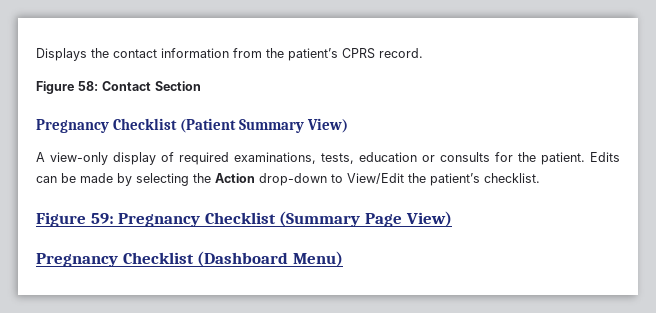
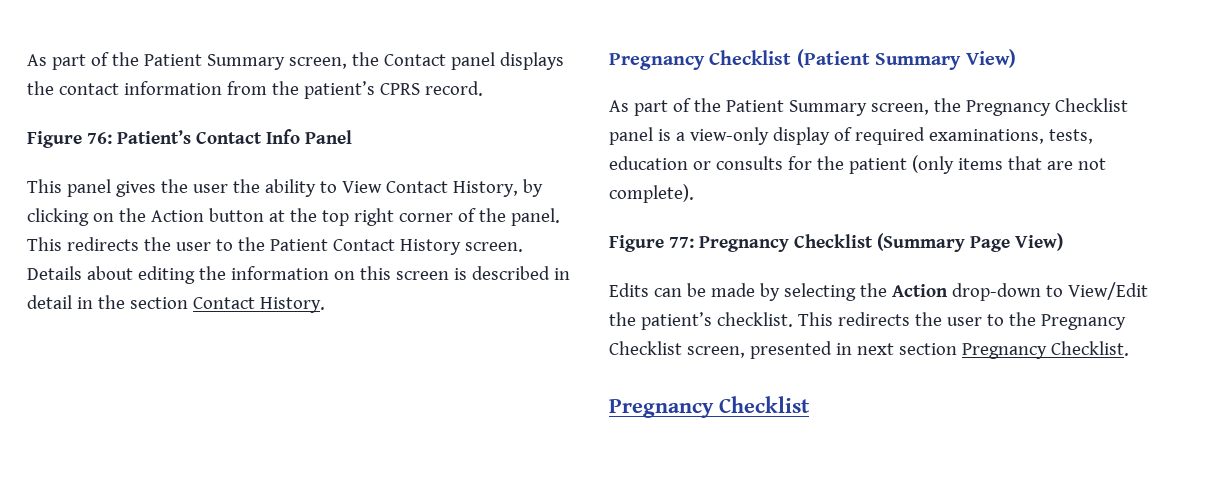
- Displays the contact information from the patient’s CPRS record.
+ As part of the Patient Summary screen, the Contact panel displays the contact information from the patient’s CPRS record.
- Figure 58: Contact Section
+ Figure 76: Patient’s Contact Info Panel
+ This panel gives the user the ability to View Contact History, by clicking on the Action button at the top right corner of the panel. This redirects the user to the Patient Contact History screen. Details about editing the information on this screen is described in detail in the section Contact History.
- A view-only display of required examinations, tests, education or consults for the patient. Edits can be made by selecting the Action drop-down to View/Edit the patient’s checklist.
- Figure 59: Pregnancy Checklist (Summary Page View)
- Pregnancy Checklist (Dashboard Menu)
+ As part of the Patient Summary screen, the Pregnancy Checklist panel is a view-only display of required examinations, tests, education or consults for the patient (only items that are not complete).
+ Figure 77: Pregnancy Checklist (Summary Page View)
+ Edits can be made by selecting the Action drop-down to View/Edit the patient’s checklist. This redirects the user to the Pregnancy Checklist screen, presented in next section Pregnancy Checklist.
+ Pregnancy Checklist

